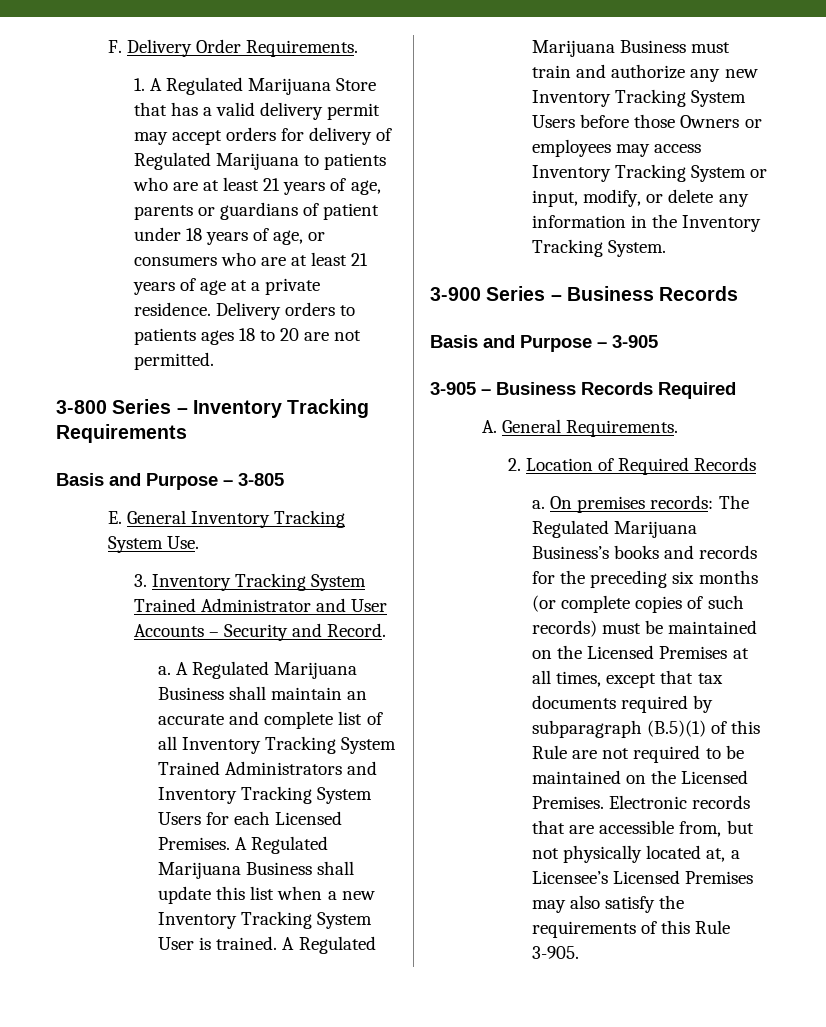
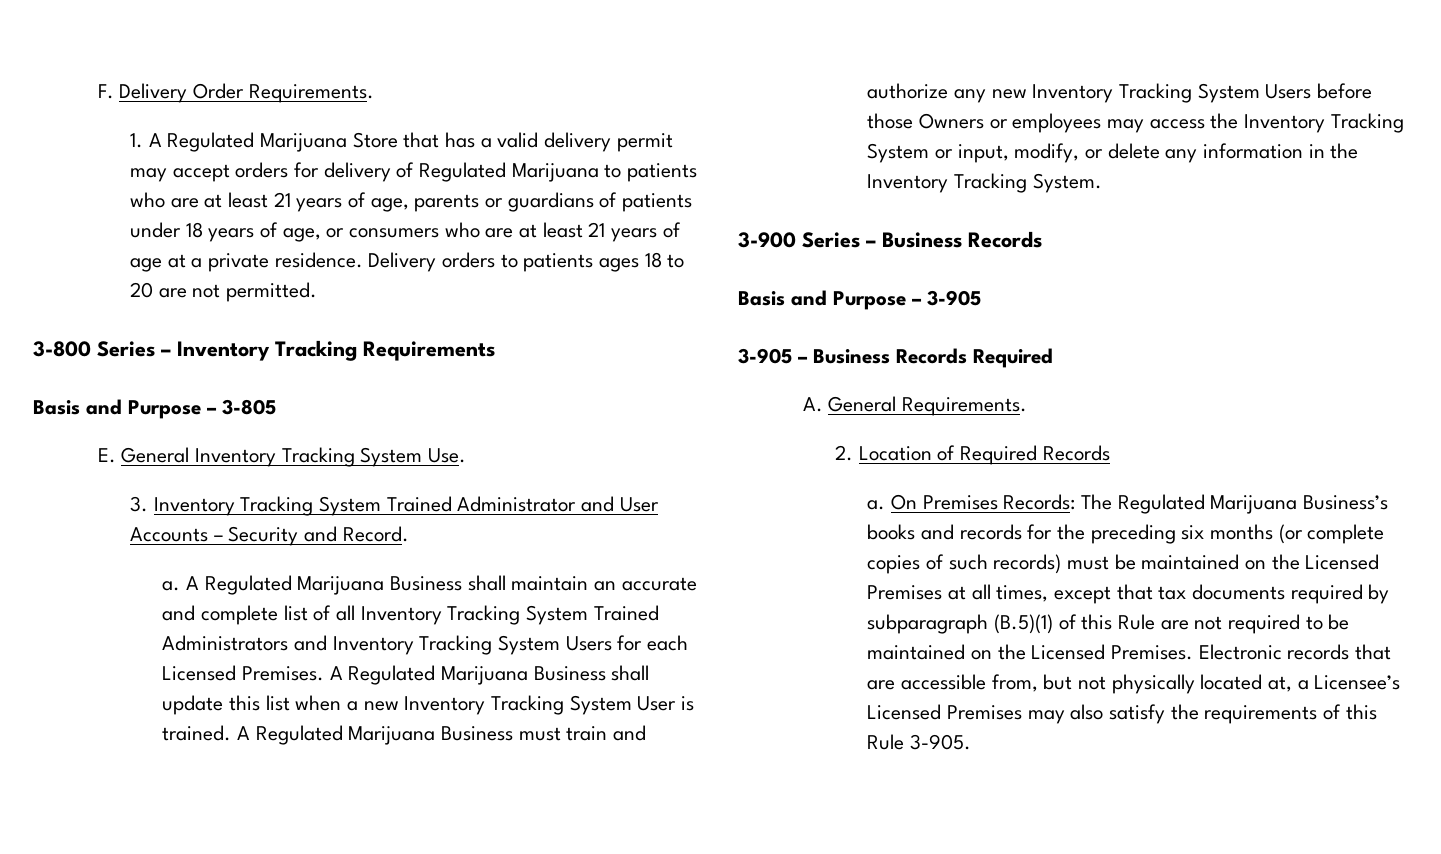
- 1. A Regulated Marijuana Store that has a valid delivery permit may accept orders for delivery of Regulated Marijuana to patients who are at least 21 years of age, parents or guardians of patient under 18 years of age, or consumers who are at least 21 years of age at a private residence.
+ 1. A Regulated Marijuana Store that has a valid delivery permit may accept orders for delivery of Regulated Marijuana to patients who are at least 21 years of age, parents or guardians of patients under 18 years of age, or consumers who are at least 21 years of age at a private residence.
- A Regulated Marijuana Business must train and authorize any new Inventory Tracking System Users before those Owners or employees may access Inventory Tracking System or input, modify, or delete any information in the Inventory Tracking System.
+ A Regulated Marijuana Business must train and authorize any new Inventory Tracking System Users before those Owners or employees may access the Inventory Tracking System or input, modify, or delete any information in the Inventory Tracking System.
- On premises records: The Regulated Marijuana Business’s books and records for the preceding six months (or complete copies of such records) must be maintained on the Licensed Premises at all times, except that tax documents required by subparagraph (B.5)(1) of this Rule are not required to be maintained on the Licensed Premises.
+ On Premises Records: The Regulated Marijuana Business’s books and records for the preceding six months (or complete copies of such records) must be maintained on the Licensed Premises at all times, except that tax documents required by subparagraph (B.5)(1) of this Rule are not required to be maintained on the Licensed Premises.

